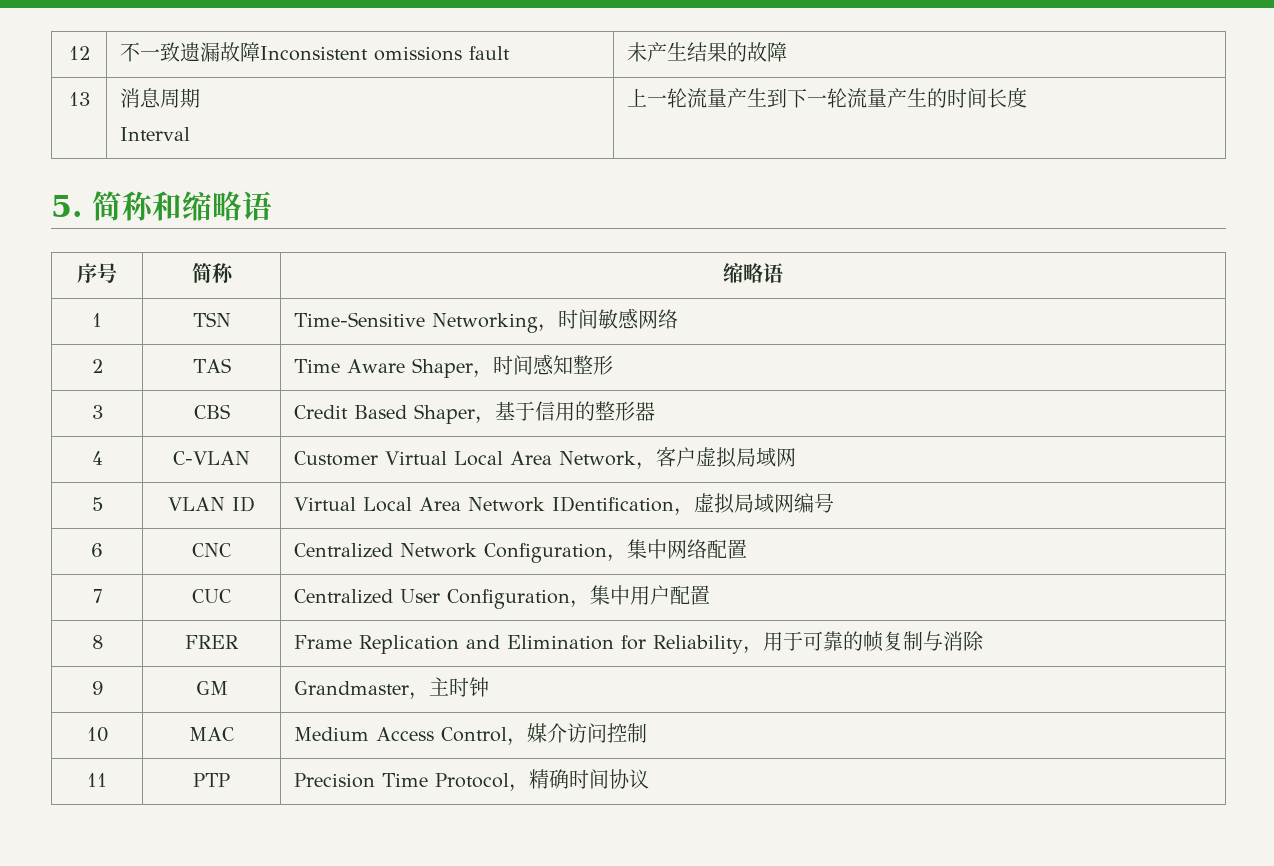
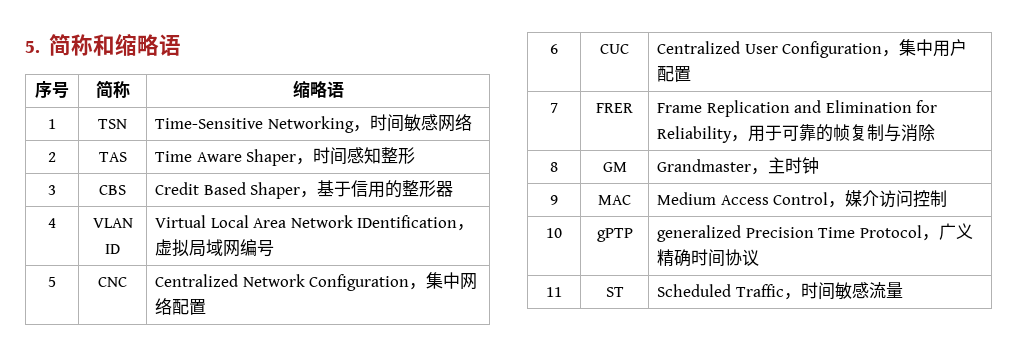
- 12 | 不一致遗漏故障Inconsistent omissions fault | 未产生结果的故障
- 13 | 消息周期
- Interval | 上一轮流量产生到下一轮流量产生的时间长度
- 4 | C-VLAN | Customer Virtual Local Area Network，客户虚拟局域网
- 5 | VLAN ID | Virtual Local Area Network IDentification，虚拟局域网编号
+ 4 | VLAN ID | Virtual Local Area Network IDentification，虚拟局域网编号
- 6 | CNC | Centralized Network Configuration，集中网络配置
+ 5 | CNC | Centralized Network Configuration，集中网络配置
- 7 | CUC | Centralized User Configuration，集中用户配置
+ 6 | CUC | Centralized User Configuration，集中用户配置
- 8 | FRER | Frame Replication and Elimination for Reliability，用于可靠的帧复制与消除
+ 7 | FRER | Frame Replication and Elimination for Reliability，用于可靠的帧复制与消除
- 9 | GM | Grandmaster，主时钟
+ 8 | GM | Grandmaster，主时钟
- 10 | MAC | Medium Access Control，媒介访问控制
+ 9 | MAC | Medium Access Control，媒介访问控制
- 11 | PTP | Precision Time Protocol，精确时间协议
+ 10 | gPTP | generalized Precision Time Protocol，广义精确时间协议
+ 11 | ST | Scheduled Traffic，时间敏感流量

